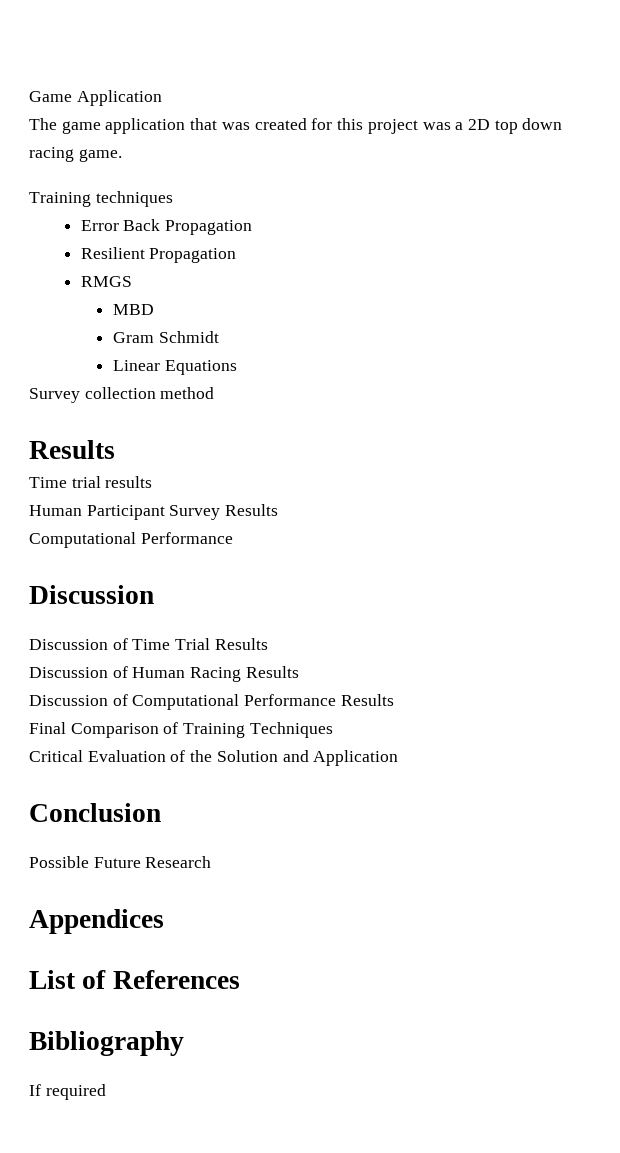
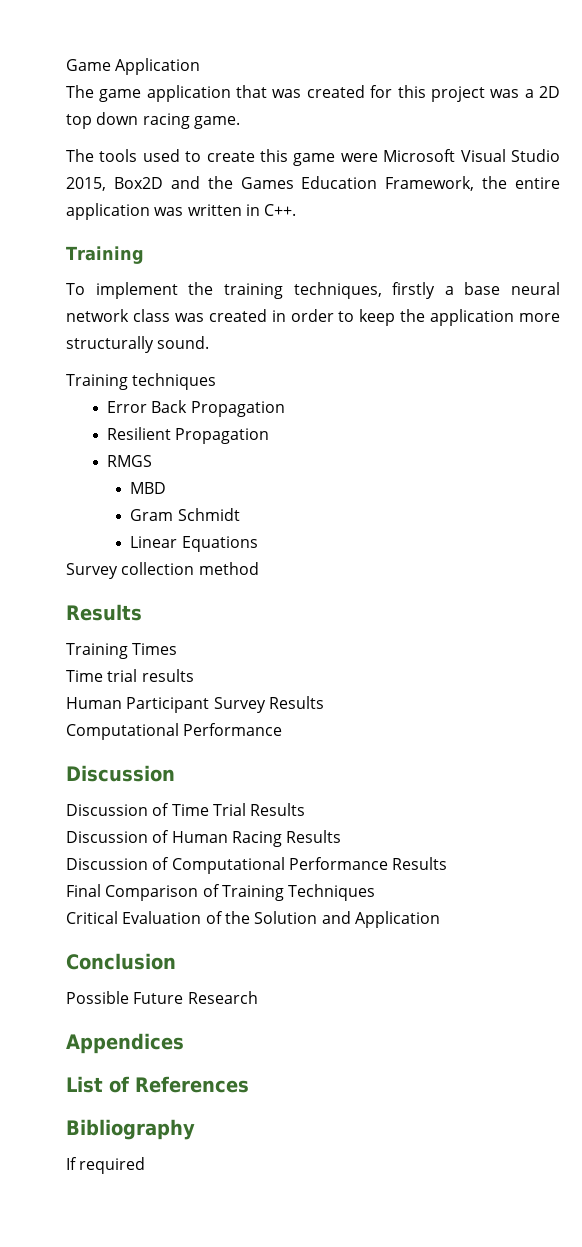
+ The tools used to create this game were Microsoft Visual Studio 2015, Box2D and the Games Education Framework, the entire application was written in C++.
+ Training
+ To implement the training techniques, firstly a base neural network class was created in order to keep the application more structurally sound.
+ Training Times

